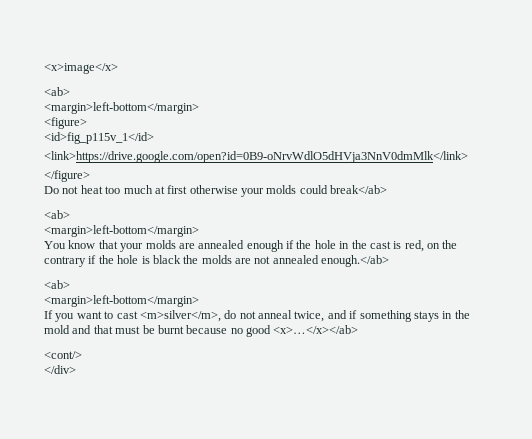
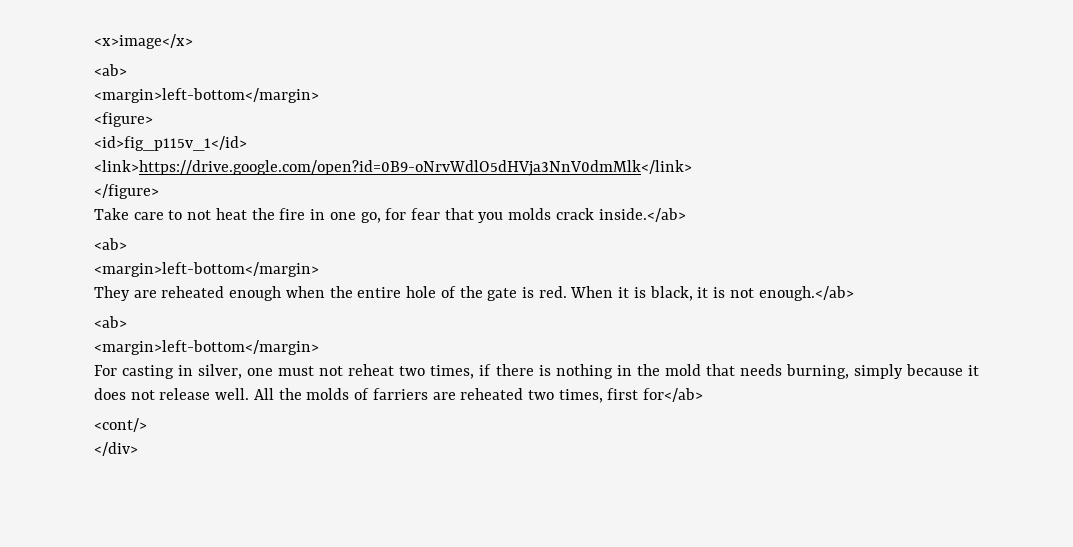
- Do not heat too much at first otherwise your molds could break</ab>
+ Take care to not heat the fire in one go, for fear that you molds crack inside.</ab>
  <ab>
  <margin>left-bottom</margin>
- You know that your molds are annealed enough if the hole in the cast is red, on the contrary if the hole is black the molds are not annealed enough.</ab>
+ They are reheated enough when the entire hole of the gate is red. When it is black, it is not enough.</ab>
  <ab>
  <margin>left-bottom</margin>
- If you want to cast <m>silver</m>, do not anneal twice, and if something stays in the mold and that must be burnt because no good <x>…</x></ab>
+ For casting in silver, one must not reheat two times, if there is nothing in the mold that needs burning, simply because it does not release well. All the molds of farriers are reheated two times, first for</ab>

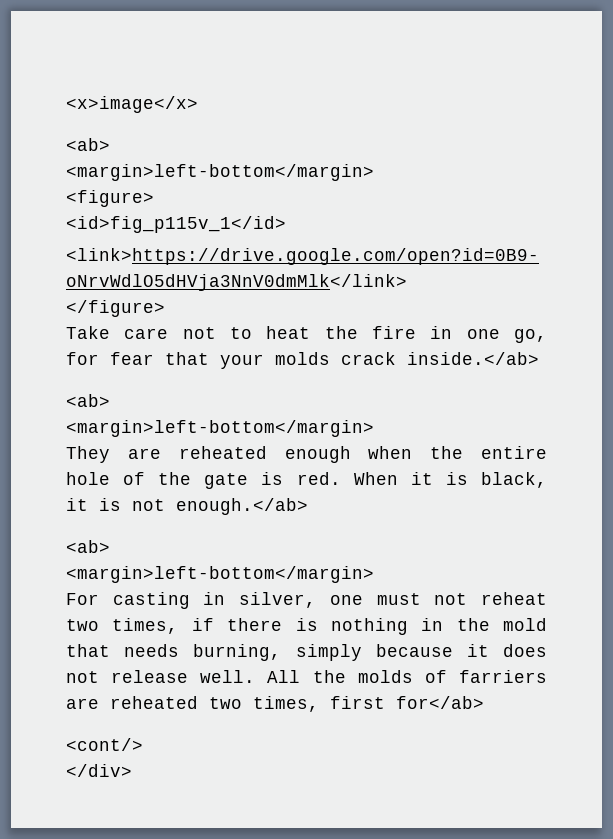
- Take care to not heat the fire in one go, for fear that you molds crack inside.</ab>
+ Take care not to heat the fire in one go, for fear that your molds crack inside.</ab>

